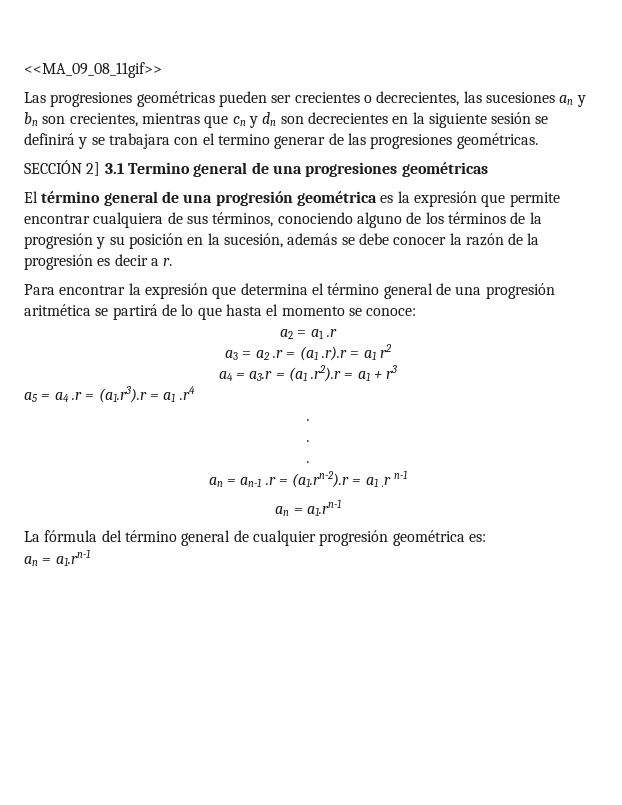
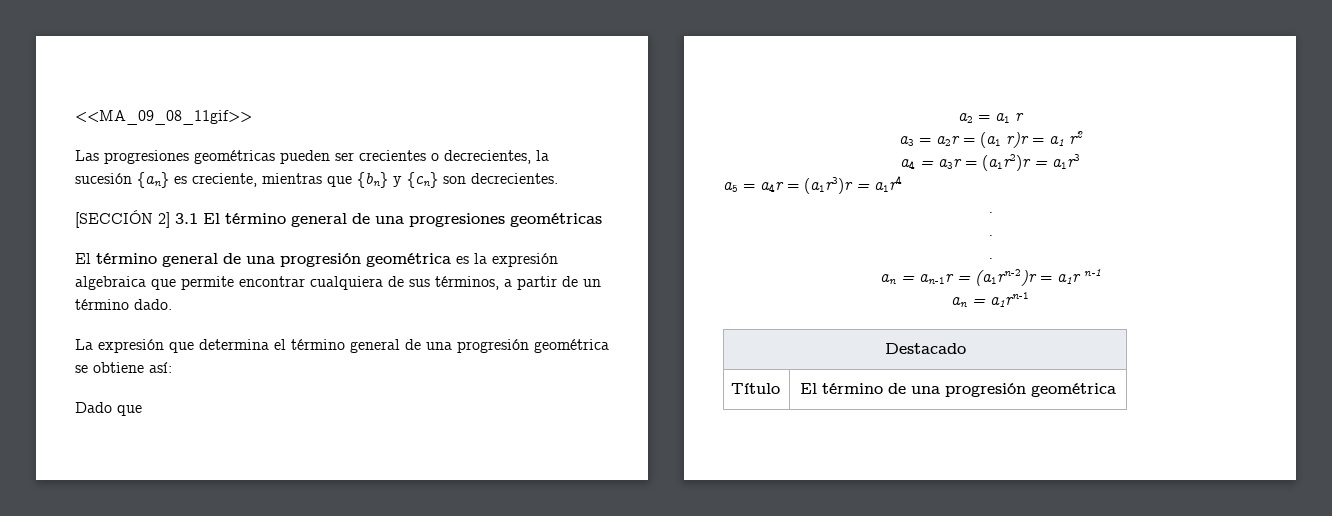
- Las progresiones geométricas pueden ser crecientes o decrecientes, las sucesiones an y bn son crecientes, mientras que cn y dn son decrecientes en la siguiente sesión se definirá y se trabajara con el termino generar de las progresiones geométricas.
- SECCIÓN 2] 3.1 Termino general de una progresiones geométricas
+ Las progresiones geométricas pueden ser crecientes o decrecientes, la sucesión {an} es creciente, mientras que {bn} y {cn} son decrecientes.
+ [SECCIÓN 2] 3.1 El término general de una progresiones geométricas
- El término general de una progresión geométrica es la expresión que permite encontrar cualquiera de sus términos, conociendo alguno de los términos de la progresión y su posición en la sucesión, además se debe conocer la razón de la progresión es decir a r.
- Para encontrar la expresión que determina el término general de una progresión aritmética se partirá de lo que hasta el momento se conoce:
+ El término general de una progresión geométrica es la expresión algebraica que permite encontrar cualquiera de sus términos, a partir de un término dado.
+ La expresión que determina el término general de una progresión geométrica se obtiene así:
+ Dado que
- a2 = a1 .r
+ a2 = a1 r
- a3 = a2 .r = (a1 .r).r = a1 r2
+ a3 = a2r = (a1 r)r = a1 r2
- a4 = a3.r = (a1 .r2).r = a1 + r3
- a5 = a4 .r = (a1.r3).r = a1 .r4
+ a4 = a3r = (a1r2)r = a1r3
+ a5 = a4r = (a1r3)r = a1r4
- an = an-1 .r = (a1.rn-2).r = a1 .r n-1
- an = a1.rn-1
- La fórmula del término general de cualquier progresión geométrica es:
- an = a1.rn-1
+ an = an-1r = (a1rn-2)r = a1r n-1
+ an = a1rn-1
+ Destacado
+ Título | El término de una progresión geométrica

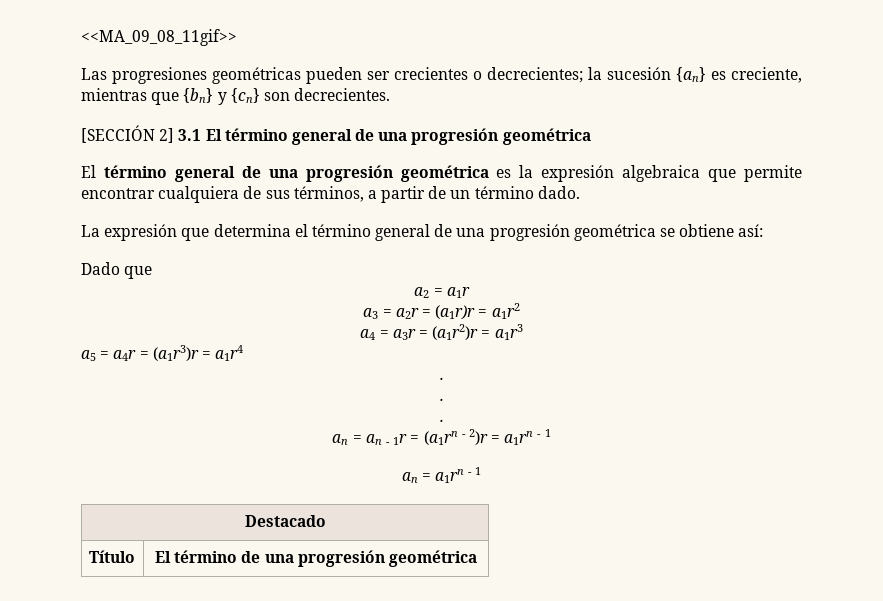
- Las progresiones geométricas pueden ser crecientes o decrecientes, la sucesión {an} es creciente, mientras que {bn} y {cn} son decrecientes.
+ Las progresiones geométricas pueden ser crecientes o decrecientes; la sucesión {an} es creciente, mientras que {bn} y {cn} son decrecientes.
- [SECCIÓN 2] 3.1 El término general de una progresiones geométricas
+ [SECCIÓN 2] 3.1 El término general de una progresión geométrica
- a2 = a1 r
+ a2 = a1r
- a3 = a2r = (a1 r)r = a1 r2
+ a3 = a2r = (a1r)r = a1r2
- an = an-1r = (a1rn-2)r = a1r n-1
- an = a1rn-1
+ an = an - 1r = (a1rn - 2)r = a1rn - 1
+ an = a1rn - 1

